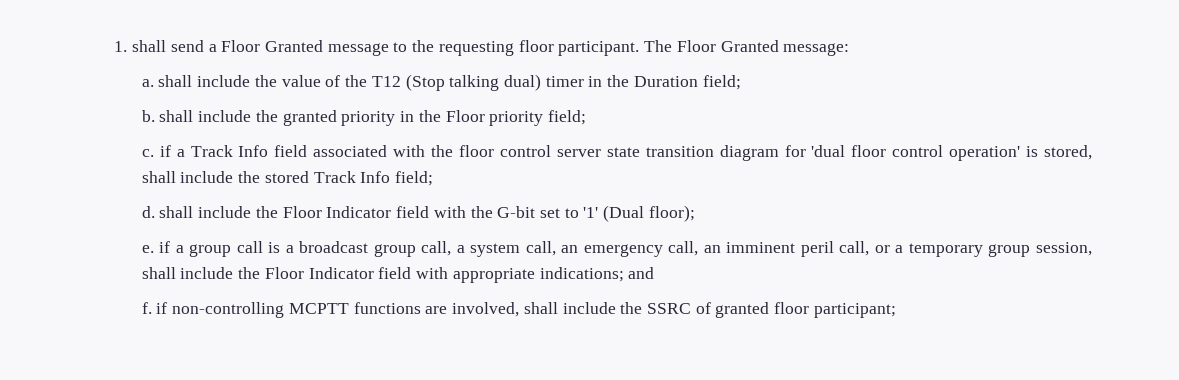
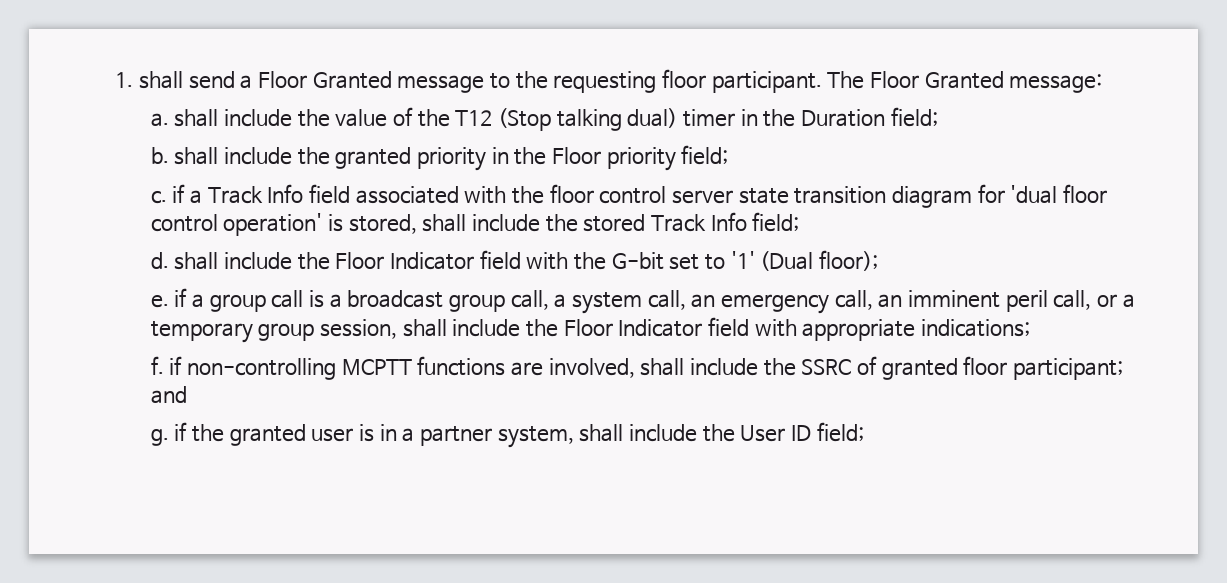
- e. if a group call is a broadcast group call, a system call, an emergency call, an imminent peril call, or a temporary group session, shall include the Floor Indicator field with appropriate indications; and
+ e. if a group call is a broadcast group call, a system call, an emergency call, an imminent peril call, or a temporary group session, shall include the Floor Indicator field with appropriate indications;
- f. if non-controlling MCPTT functions are involved, shall include the SSRC of granted floor participant;
+ f. if non-controlling MCPTT functions are involved, shall include the SSRC of granted floor participant; and
+ g. if the granted user is in a partner system, shall include the User ID field;

